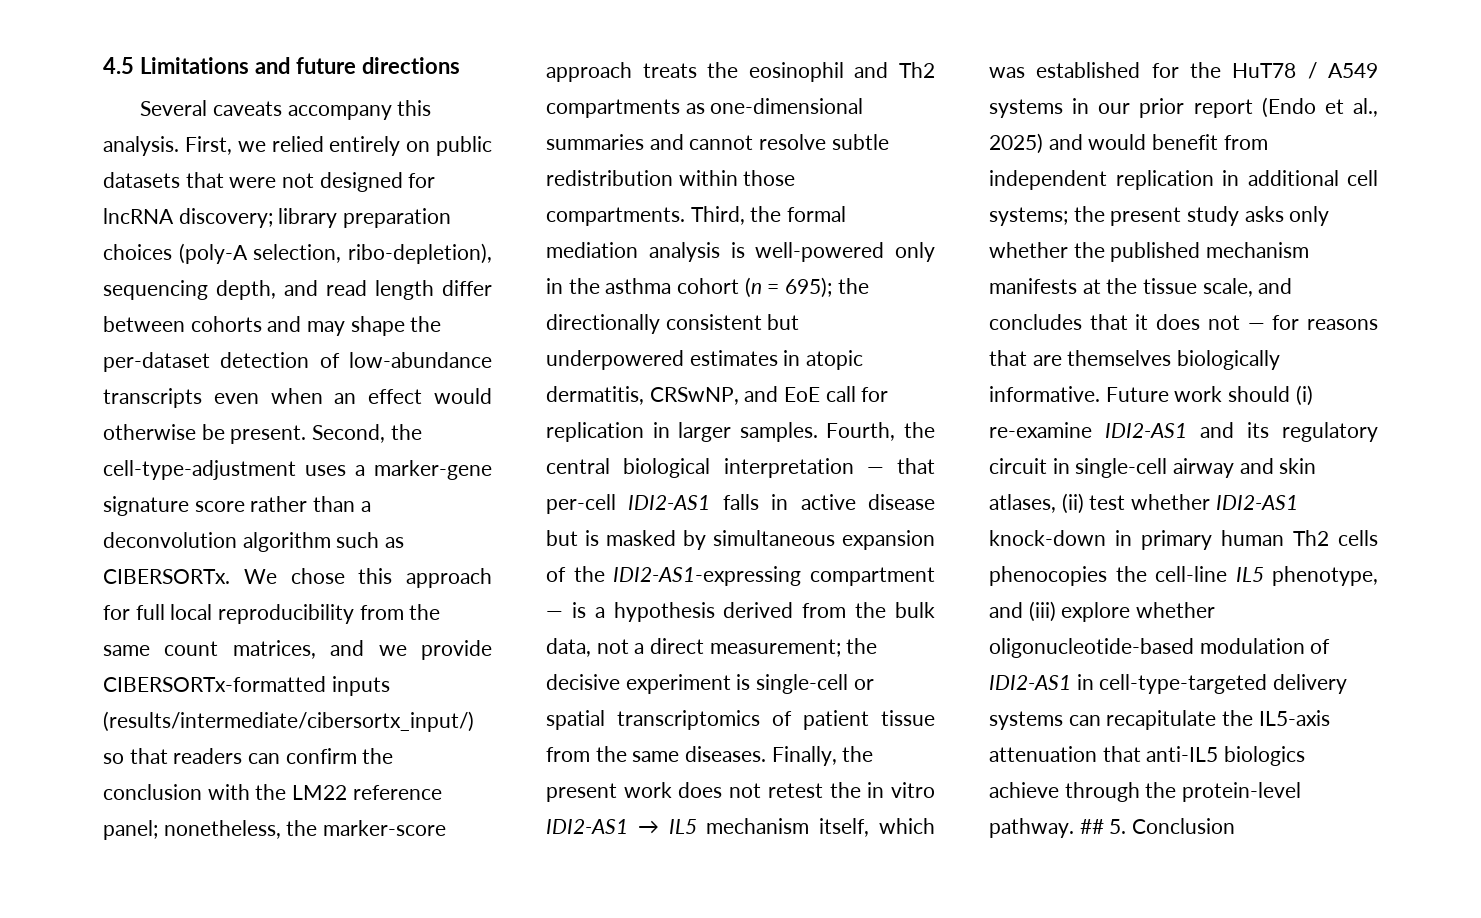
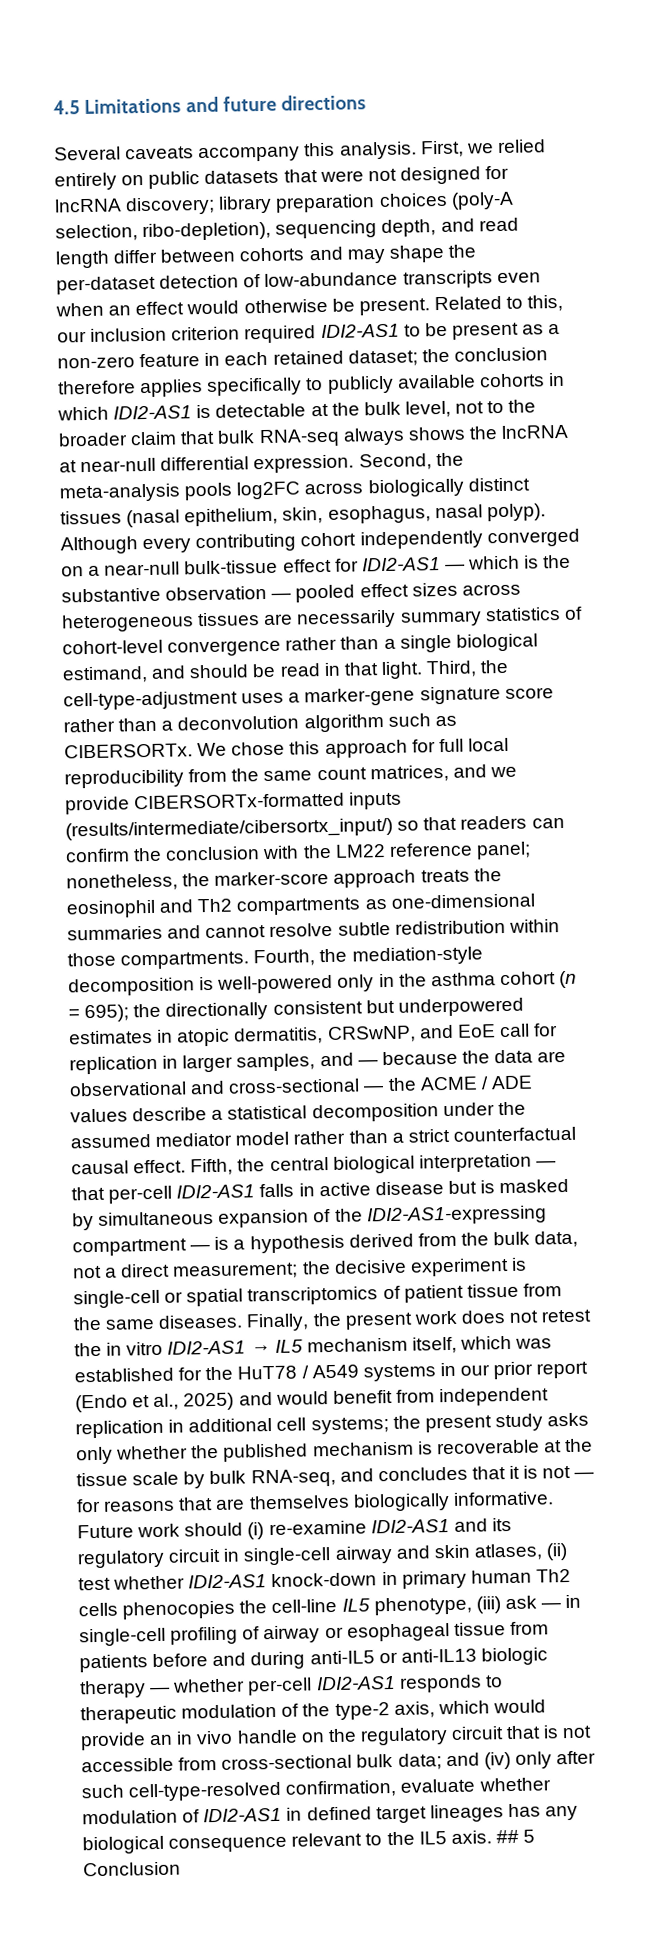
- Second, the cell-type-adjustment uses a marker-gene signature score rather than a deconvolution algorithm such as CIBERSORTx.
+ Related to this, our inclusion criterion required IDI2-AS1 to be present as a non-zero feature in each retained dataset; the conclusion therefore applies specifically to publicly available cohorts in which IDI2-AS1 is detectable at the bulk level, not to the broader claim that bulk RNA-seq always shows the lncRNA at near-null differential expression. Second, the meta-analysis pools log2FC across biologically distinct tissues (nasal epithelium, skin, esophagus, nasal polyp). Although every contributing cohort independently converged on a near-null bulk-tissue effect for IDI2-AS1 — which is the substantive observation — pooled effect sizes across heterogeneous tissues are necessarily summary statistics of cohort-level convergence rather than a single biological estimand, and should be read in that light. Third, the cell-type-adjustment uses a marker-gene signature score rather than a deconvolution algorithm such as CIBERSORTx.
- Third, the formal mediation analysis is well-powered only in the asthma cohort (n = 695);
+ Fourth, the mediation-style decomposition is well-powered only in the asthma cohort (n = 695);
- the directionally consistent but underpowered estimates in atopic dermatitis, CRSwNP, and EoE call for replication in larger samples. Fourth, the central biological interpretation — that per-cell IDI2-AS1 falls in active disease but is masked by simultaneous expansion of the IDI2-AS1-expressing compartment — is a hypothesis derived from the bulk data, not a direct measurement;
+ the directionally consistent but underpowered estimates in atopic dermatitis, CRSwNP, and EoE call for replication in larger samples, and — because the data are observational and cross-sectional — the ACME / ADE values describe a statistical decomposition under the assumed mediator model rather than a strict counterfactual causal effect. Fifth, the central biological interpretation — that per-cell IDI2-AS1 falls in active disease but is masked by simultaneous expansion of the IDI2-AS1-expressing compartment — is a hypothesis derived from the bulk data, not a direct measurement;
- the present study asks only whether the published mechanism manifests at the tissue scale, and concludes that it does not — for reasons that are themselves biologically informative.
+ the present study asks only whether the published mechanism is recoverable at the tissue scale by bulk RNA-seq, and concludes that it is not — for reasons that are themselves biologically informative.
- Future work should (i) re-examine IDI2-AS1 and its regulatory circuit in single-cell airway and skin atlases, (ii) test whether IDI2-AS1 knock-down in primary human Th2 cells phenocopies the cell-line IL5 phenotype, and (iii) explore whether oligonucleotide-based modulation of IDI2-AS1 in cell-type-targeted delivery systems can recapitulate the IL5-axis attenuation that anti-IL5 biologics achieve through the protein-level pathway. ## 5. Conclusion
+ Future work should (i) re-examine IDI2-AS1 and its regulatory circuit in single-cell airway and skin atlases, (ii) test whether IDI2-AS1 knock-down in primary human Th2 cells phenocopies the cell-line IL5 phenotype, (iii) ask — in single-cell profiling of airway or esophageal tissue from patients before and during anti-IL5 or anti-IL13 biologic therapy — whether per-cell IDI2-AS1 responds to therapeutic modulation of the type-2 axis, which would provide an in vivo handle on the regulatory circuit that is not accessible from cross-sectional bulk data; and (iv) only after such cell-type-resolved confirmation, evaluate whether modulation of IDI2-AS1 in defined target lineages has any biological consequence relevant to the IL5 axis. ## 5 Conclusion

